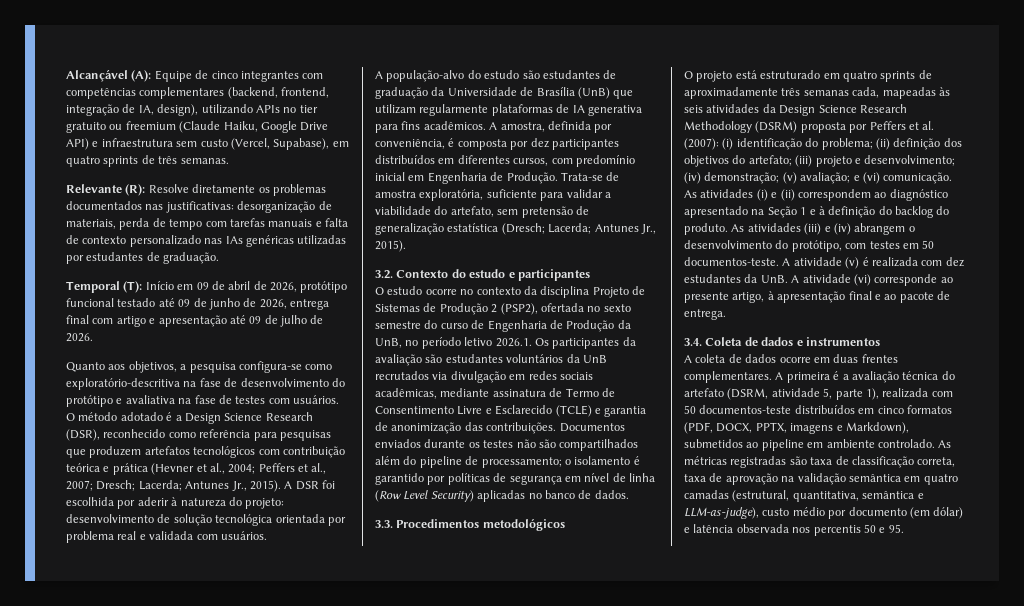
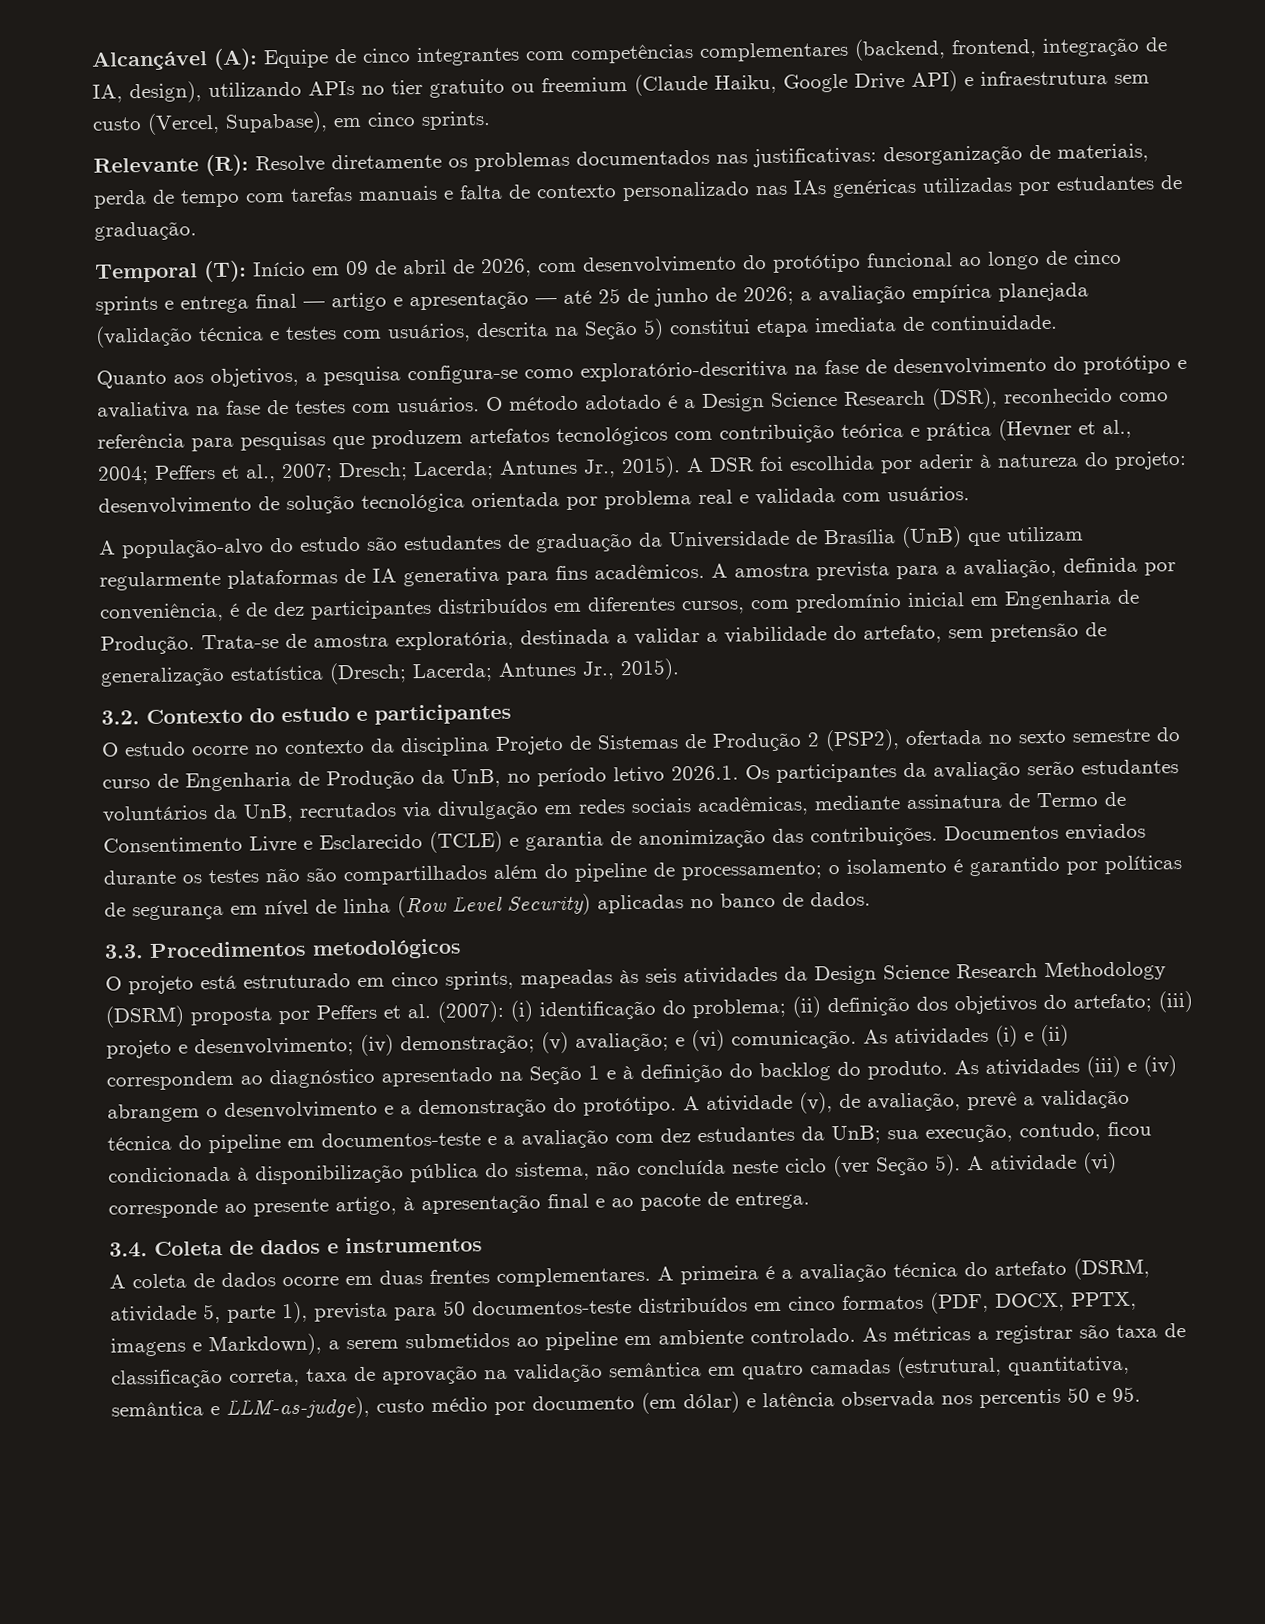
- Alcançável (A): Equipe de cinco integrantes com competências complementares (backend, frontend, integração de IA, design), utilizando APIs no tier gratuito ou freemium (Claude Haiku, Google Drive API) e infraestrutura sem custo (Vercel, Supabase), em quatro sprints de três semanas.
+ Alcançável (A): Equipe de cinco integrantes com competências complementares (backend, frontend, integração de IA, design), utilizando APIs no tier gratuito ou freemium (Claude Haiku, Google Drive API) e infraestrutura sem custo (Vercel, Supabase), em cinco sprints.
- Temporal (T): Início em 09 de abril de 2026, protótipo funcional testado até 09 de junho de 2026, entrega final com artigo e apresentação até 09 de julho de 2026.
+ Temporal (T): Início em 09 de abril de 2026, com desenvolvimento do protótipo funcional ao longo de cinco sprints e entrega final — artigo e apresentação — até 25 de junho de 2026; a avaliação empírica planejada (validação técnica e testes com usuários, descrita na Seção 5) constitui etapa imediata de continuidade.
- A amostra, definida por conveniência, é composta por dez participantes distribuídos em diferentes cursos, com predomínio inicial em Engenharia de Produção.
+ A amostra prevista para a avaliação, definida por conveniência, é de dez participantes distribuídos em diferentes cursos, com predomínio inicial em Engenharia de Produção.
- Trata-se de amostra exploratória, suficiente para validar a viabilidade do artefato, sem pretensão de generalização estatística (Dresch; Lacerda; Antunes Jr., 2015).
+ Trata-se de amostra exploratória, destinada a validar a viabilidade do artefato, sem pretensão de generalização estatística (Dresch; Lacerda; Antunes Jr., 2015).
- O estudo ocorre no contexto da disciplina Projeto de Sistemas de Produção 2 (PSP2), ofertada no sexto semestre do curso de Engenharia de Produção da UnB, no período letivo 2026.1. Os participantes da avaliação são estudantes voluntários da UnB recrutados via divulgação em redes sociais acadêmicas, mediante assinatura de Termo de Consentimento Livre e Esclarecido (TCLE) e garantia de anonimização das contribuições.
+ O estudo ocorre no contexto da disciplina Projeto de Sistemas de Produção 2 (PSP2), ofertada no sexto semestre do curso de Engenharia de Produção da UnB, no período letivo 2026.1. Os participantes da avaliação serão estudantes voluntários da UnB, recrutados via divulgação em redes sociais acadêmicas, mediante assinatura de Termo de Consentimento Livre e Esclarecido (TCLE) e garantia de anonimização das contribuições.
- O projeto está estruturado em quatro sprints de aproximadamente três semanas cada, mapeadas às seis atividades da Design Science Research Methodology (DSRM) proposta por Peffers et al. (2007): (i) identificação do problema; (ii) definição dos objetivos do artefato; (iii) projeto e desenvolvimento; (iv) demonstração; (v) avaliação; e (vi) comunicação.
+ O projeto está estruturado em cinco sprints, mapeadas às seis atividades da Design Science Research Methodology (DSRM) proposta por Peffers et al. (2007): (i) identificação do problema; (ii) definição dos objetivos do artefato; (iii) projeto e desenvolvimento; (iv) demonstração; (v) avaliação; e (vi) comunicação.
- As atividades (iii) e (iv) abrangem o desenvolvimento do protótipo, com testes em 50 documentos-teste. A atividade (v) é realizada com dez estudantes da UnB. A atividade (vi) corresponde ao presente artigo, à apresentação final e ao pacote de entrega.
+ As atividades (iii) e (iv) abrangem o desenvolvimento e a demonstração do protótipo. A atividade (v), de avaliação, prevê a validação técnica do pipeline em documentos-teste e a avaliação com dez estudantes da UnB; sua execução, contudo, ficou condicionada à disponibilização pública do sistema, não concluída neste ciclo (ver Seção 5). A atividade (vi) corresponde ao presente artigo, à apresentação final e ao pacote de entrega.
- A primeira é a avaliação técnica do artefato (DSRM, atividade 5, parte 1), realizada com 50 documentos-teste distribuídos em cinco formatos (PDF, DOCX, PPTX, imagens e Markdown), submetidos ao pipeline em ambiente controlado.
+ A primeira é a avaliação técnica do artefato (DSRM, atividade 5, parte 1), prevista para 50 documentos-teste distribuídos em cinco formatos (PDF, DOCX, PPTX, imagens e Markdown), a serem submetidos ao pipeline em ambiente controlado.
- As métricas registradas são taxa de classificação correta, taxa de aprovação na validação semântica em quatro camadas (estrutural, quantitativa, semântica e LLM-as-judge), custo médio por documento (em dólar) e latência observada nos percentis 50 e 95.
+ As métricas a registrar são taxa de classificação correta, taxa de aprovação na validação semântica em quatro camadas (estrutural, quantitativa, semântica e LLM-as-judge), custo médio por documento (em dólar) e latência observada nos percentis 50 e 95.

